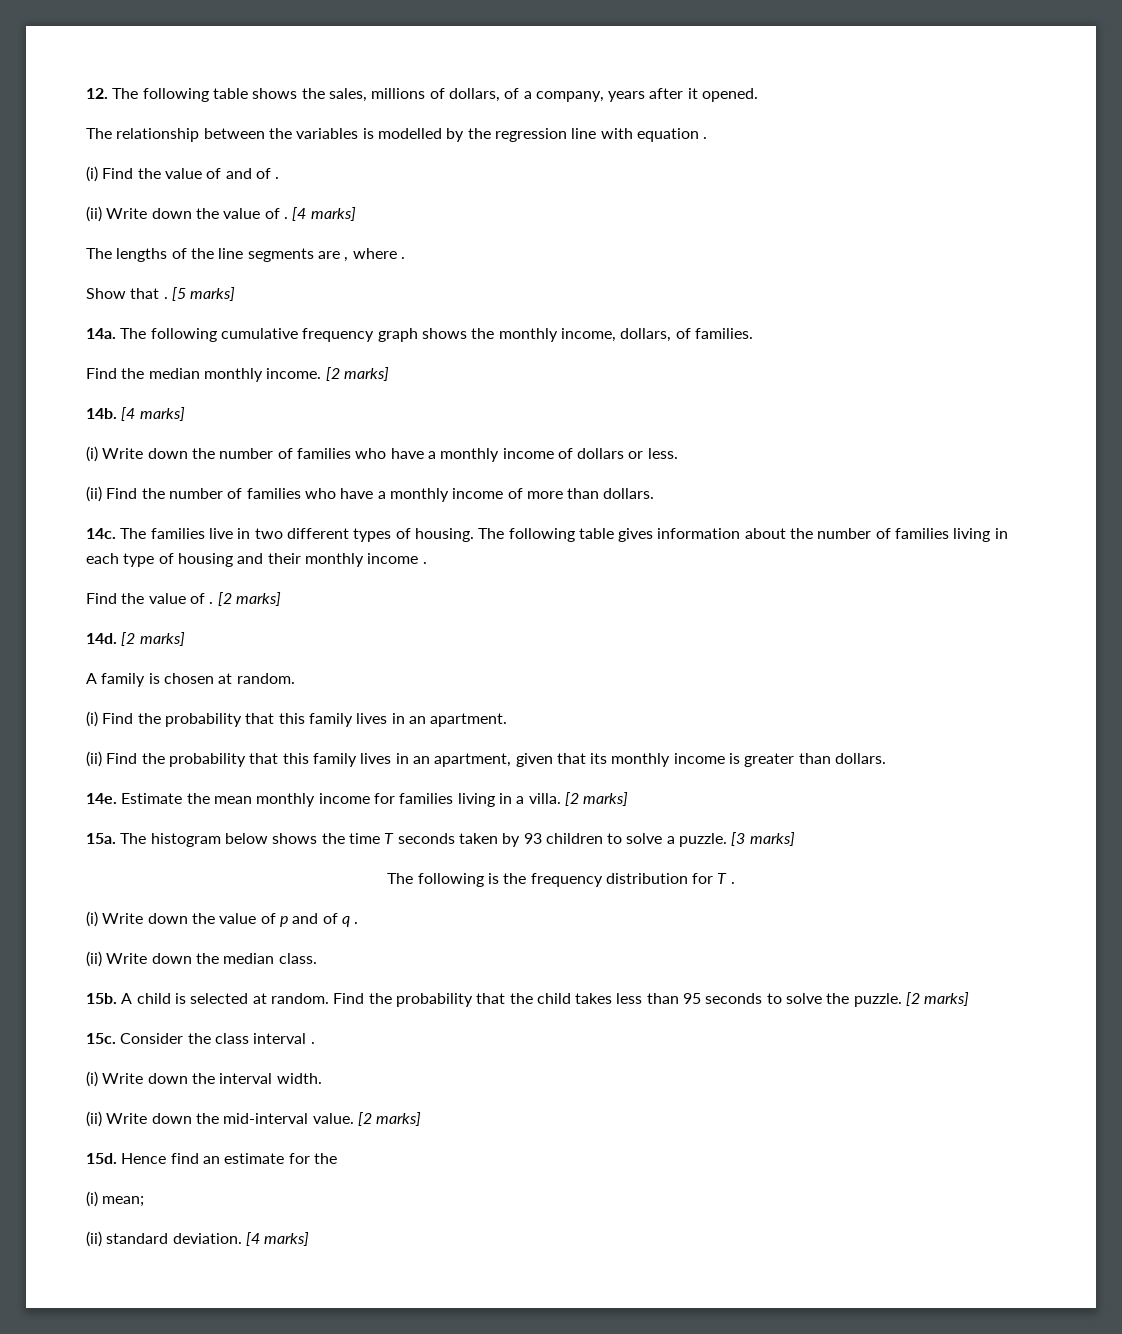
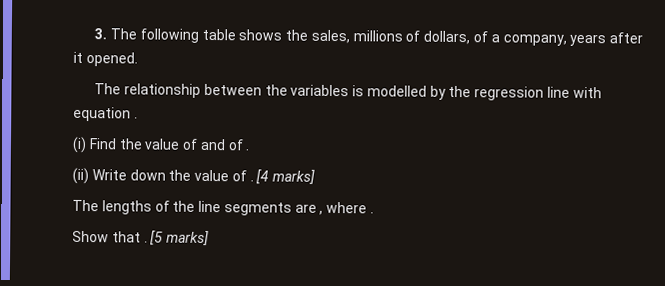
- 12. The following table shows the sales, millions of dollars, of a company, years after it opened.
+ 3. The following table shows the sales, millions of dollars, of a company, years after it opened.
- 14a. The following cumulative frequency graph shows the monthly income, dollars, of families.
- Find the median monthly income. [2 marks]
- 14b. [4 marks]
- (i) Write down the number of families who have a monthly income of dollars or less.
- (ii) Find the number of families who have a monthly income of more than dollars.
- 14c. The families live in two different types of housing. The following table gives information about the number of families living in each type of housing and their monthly income .
- Find the value of . [2 marks]
- 14d. [2 marks]
- A family is chosen at random.
- (i) Find the probability that this family lives in an apartment.
- (ii) Find the probability that this family lives in an apartment, given that its monthly income is greater than dollars.
- 14e. Estimate the mean monthly income for families living in a villa. [2 marks]
- 15a. The histogram below shows the time T seconds taken by 93 children to solve a puzzle. [3 marks]
- The following is the frequency distribution for T .
- (i) Write down the value of p and of q .
- (ii) Write down the median class.
- 15b. A child is selected at random. Find the probability that the child takes less than 95 seconds to solve the puzzle. [2 marks]
- 15c. Consider the class interval .
- (i) Write down the interval width.
- (ii) Write down the mid-interval value. [2 marks]
- 15d. Hence find an estimate for the
- (i) mean;
- (ii) standard deviation. [4 marks]

